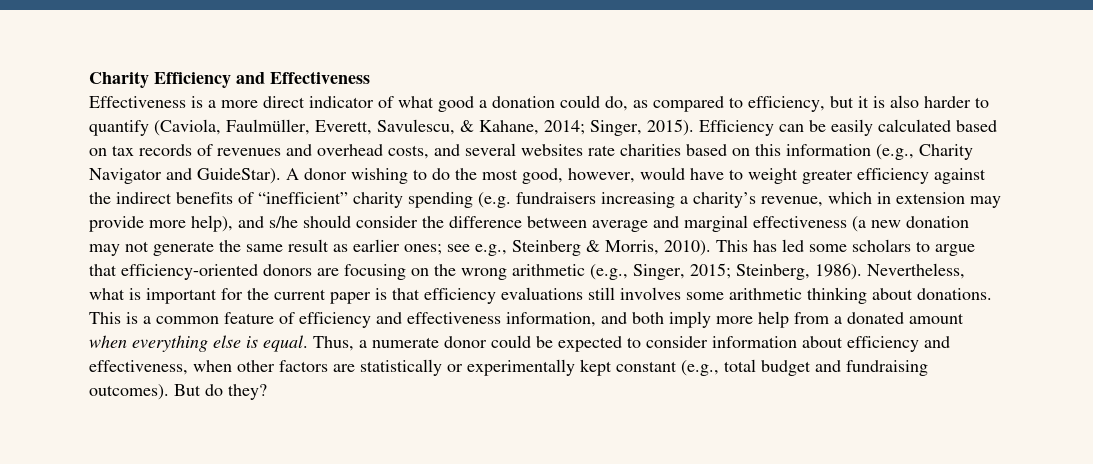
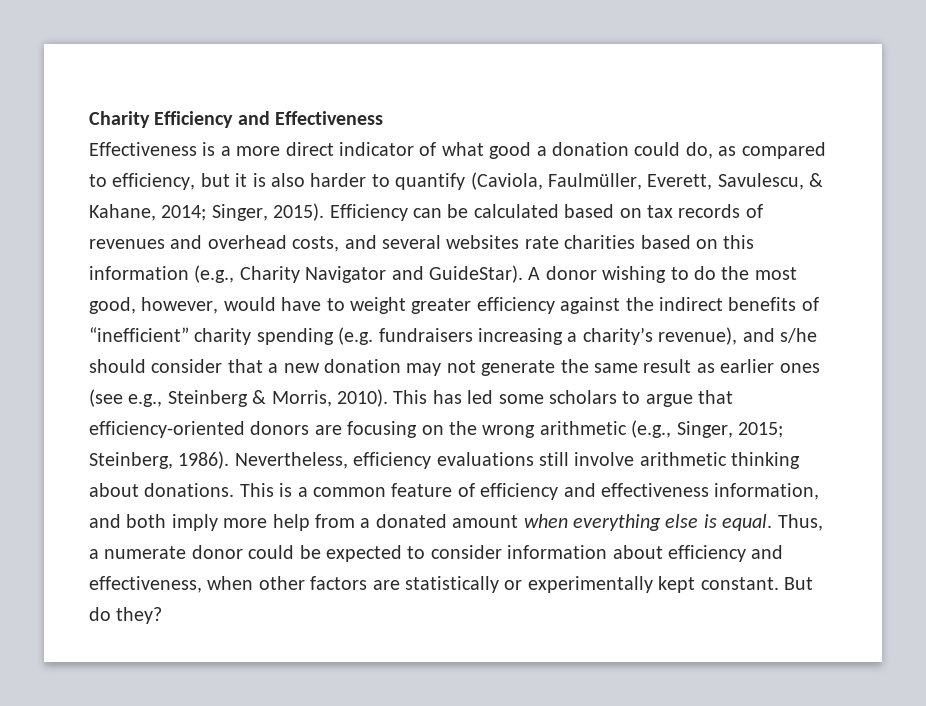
- Efficiency can be easily calculated based on tax records of revenues and overhead costs, and several websites rate charities based on this information (e.g., Charity Navigator and GuideStar).
+ Efficiency can be calculated based on tax records of revenues and overhead costs, and several websites rate charities based on this information (e.g., Charity Navigator and GuideStar).
- A donor wishing to do the most good, however, would have to weight greater efficiency against the indirect benefits of “inefficient” charity spending (e.g. fundraisers increasing a charity’s revenue, which in extension may provide more help), and s/he should consider the difference between average and marginal effectiveness (a new donation may not generate the same result as earlier ones; see e.g., Steinberg & Morris, 2010).
+ A donor wishing to do the most good, however, would have to weight greater efficiency against the indirect benefits of “inefficient” charity spending (e.g. fundraisers increasing a charity’s revenue), and s/he should consider that a new donation may not generate the same result as earlier ones (see e.g., Steinberg & Morris, 2010).
- Nevertheless, what is important for the current paper is that efficiency evaluations still involves some arithmetic thinking about donations.
+ Nevertheless, efficiency evaluations still involve arithmetic thinking about donations.
- Thus, a numerate donor could be expected to consider information about efficiency and effectiveness, when other factors are statistically or experimentally kept constant (e.g., total budget and fundraising outcomes).
+ Thus, a numerate donor could be expected to consider information about efficiency and effectiveness, when other factors are statistically or experimentally kept constant.

